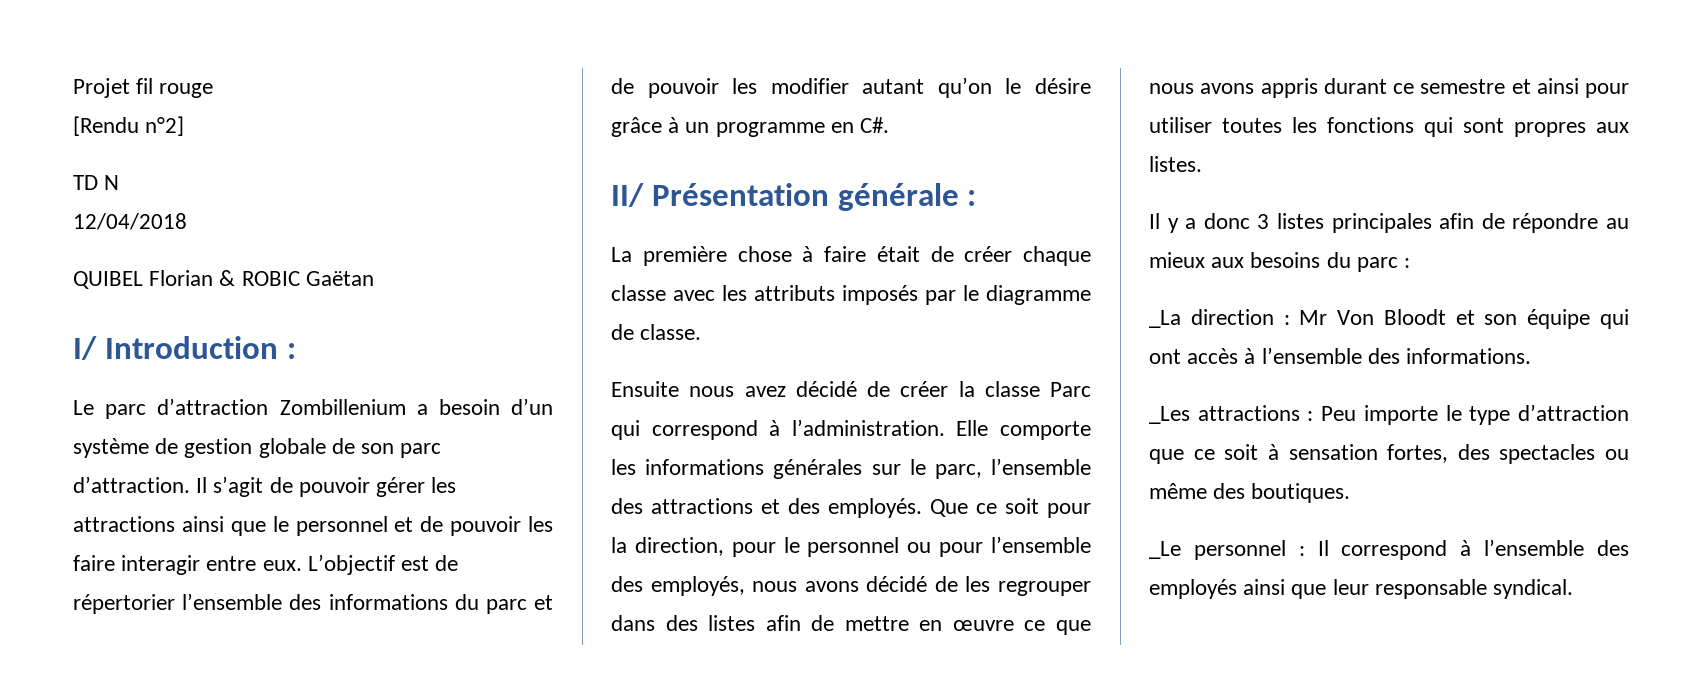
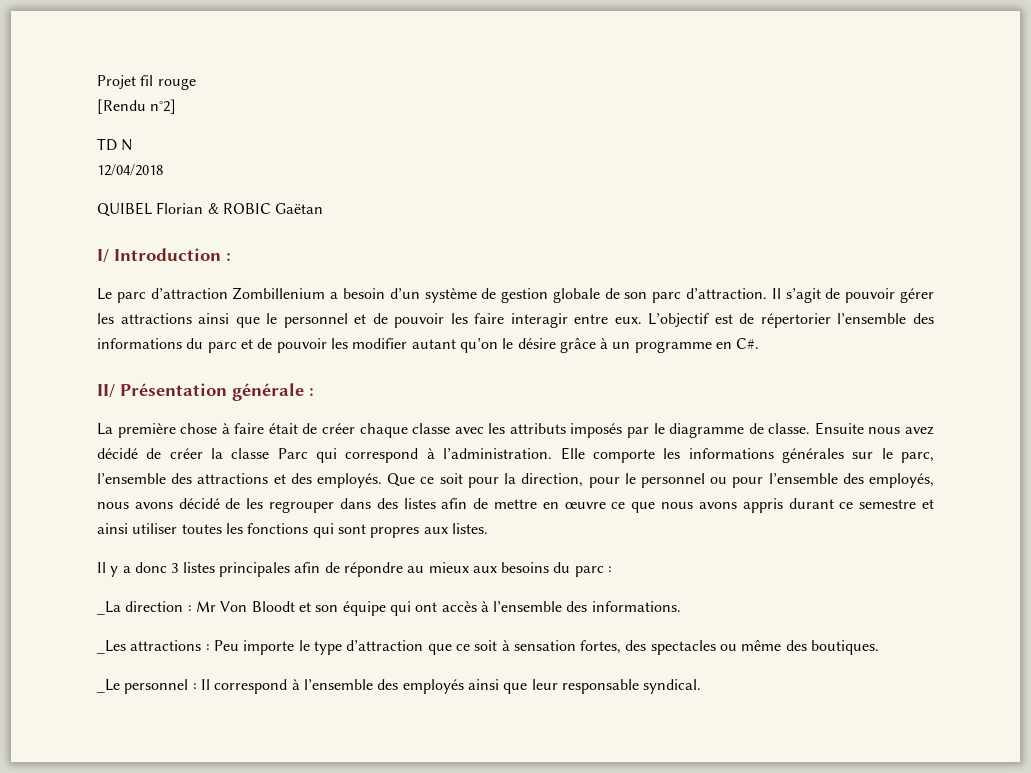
- La première chose à faire était de créer chaque classe avec les attributs imposés par le diagramme de classe.
- Ensuite nous avez décidé de créer la classe Parc qui correspond à l’administration.
+ La première chose à faire était de créer chaque classe avec les attributs imposés par le diagramme de classe. Ensuite nous avez décidé de créer la classe Parc qui correspond à l’administration.
- Que ce soit pour la direction, pour le personnel ou pour l’ensemble des employés, nous avons décidé de les regrouper dans des listes afin de mettre en œuvre ce que nous avons appris durant ce semestre et ainsi pour utiliser toutes les fonctions qui sont propres aux listes.
+ Que ce soit pour la direction, pour le personnel ou pour l’ensemble des employés, nous avons décidé de les regrouper dans des listes afin de mettre en œuvre ce que nous avons appris durant ce semestre et ainsi utiliser toutes les fonctions qui sont propres aux listes.

